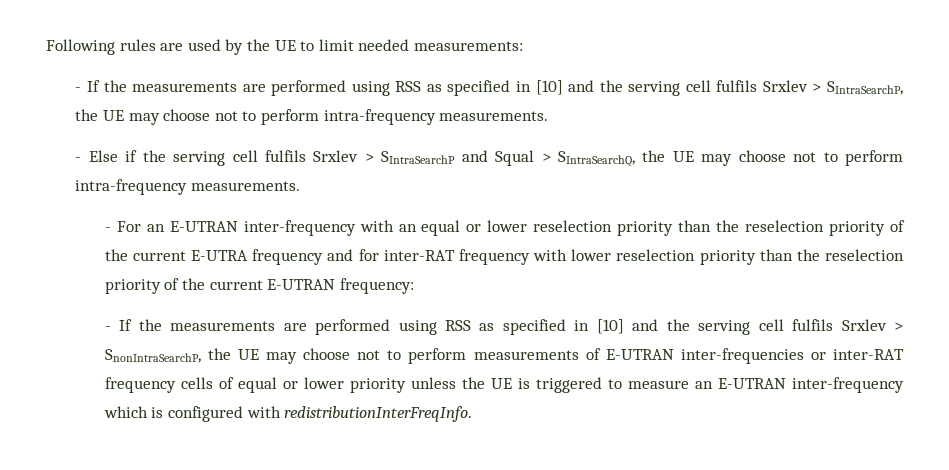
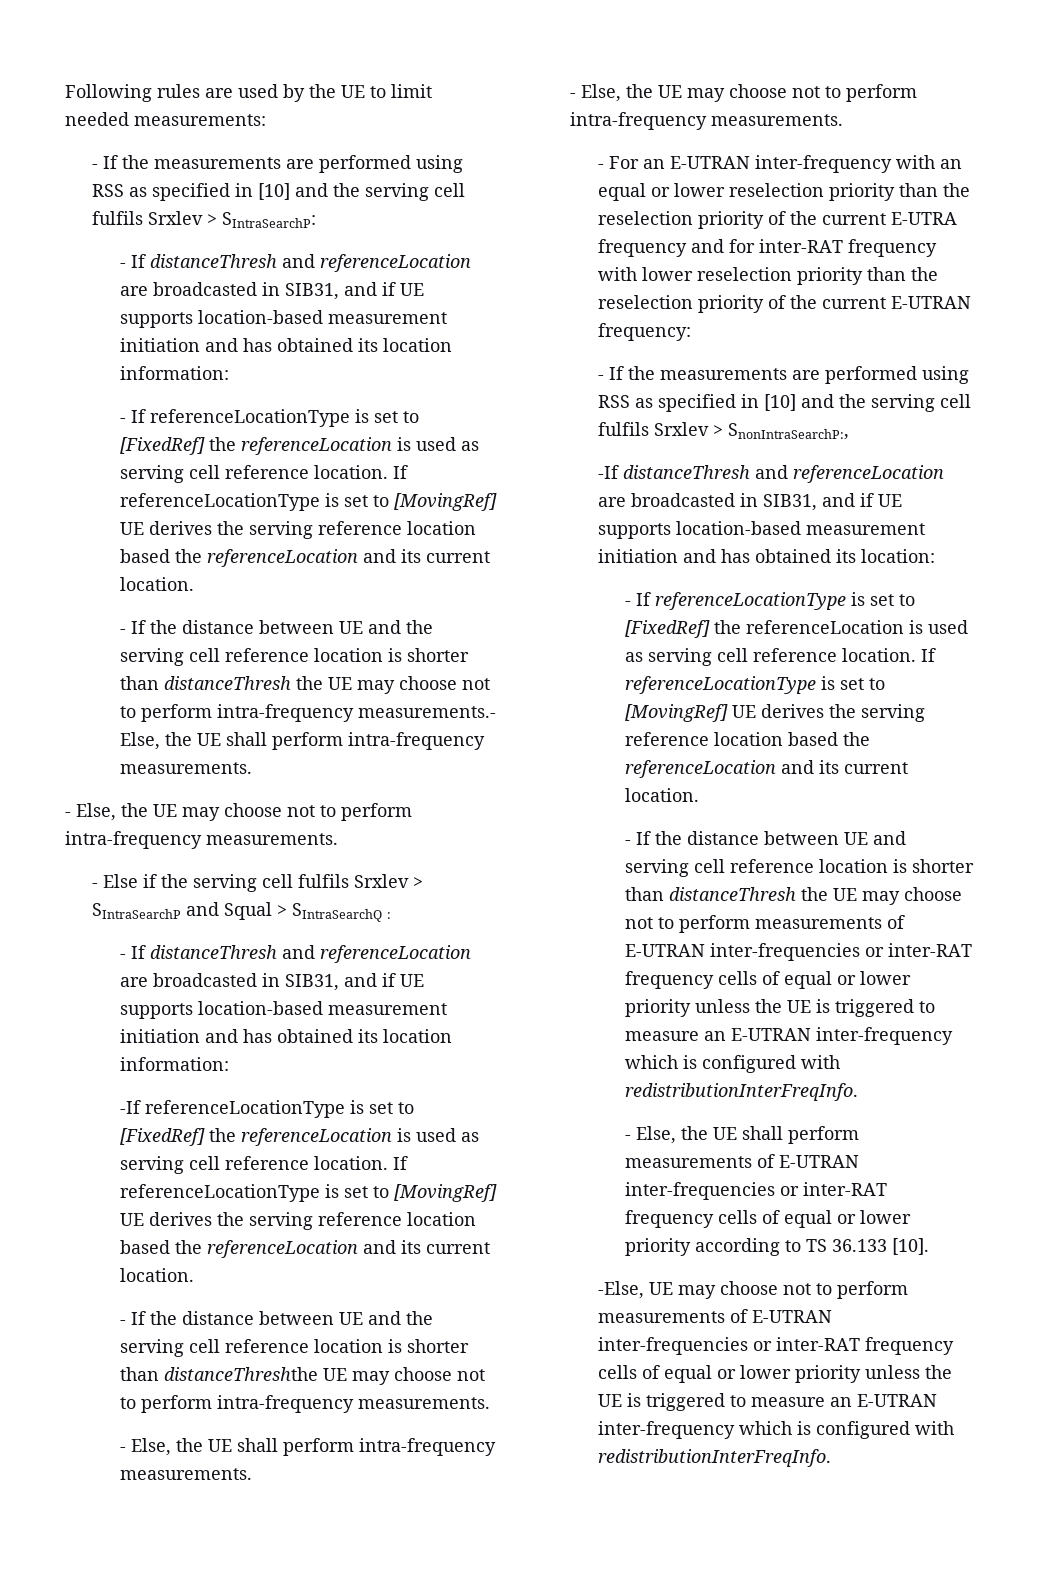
- - If the measurements are performed using RSS as specified in [10] and the serving cell fulfils Srxlev > SIntraSearchP, the UE may choose not to perform intra-frequency measurements.
+ - If the measurements are performed using RSS as specified in [10] and the serving cell fulfils Srxlev > SIntraSearchP:
+ - If distanceThresh and referenceLocation are broadcasted in SIB31, and if UE supports location-based measurement initiation and has obtained its location information:
+ - If referenceLocationType is set to [FixedRef] the referenceLocation is used as serving cell reference location. If referenceLocationType is set to [MovingRef] UE derives the serving reference location based the referenceLocation and its current location.
+ - If the distance between UE and the serving cell reference location is shorter than distanceThresh the UE may choose not to perform intra-frequency measurements.- Else, the UE shall perform intra-frequency measurements.
+ - Else, the UE may choose not to perform intra-frequency measurements.
- - Else if the serving cell fulfils Srxlev > SIntraSearchP and Squal > SIntraSearchQ, the UE may choose not to perform intra-frequency measurements.
+ - Else if the serving cell fulfils Srxlev > SIntraSearchP and Squal > SIntraSearchQ :
+ - If distanceThresh and referenceLocation are broadcasted in SIB31, and if UE supports location-based measurement initiation and has obtained its location information:
+ -If referenceLocationType is set to [FixedRef] the referenceLocation is used as serving cell reference location. If referenceLocationType is set to [MovingRef] UE derives the serving reference location based the referenceLocation and its current location.
+ - If the distance between UE and the serving cell reference location is shorter than distanceThreshthe UE may choose not to perform intra-frequency measurements.
+ - Else, the UE shall perform intra-frequency measurements.
+ - Else, the UE may choose not to perform intra-frequency measurements.
- - If the measurements are performed using RSS as specified in [10] and the serving cell fulfils Srxlev > SnonIntraSearchP, the UE may choose not to perform measurements of E-UTRAN inter-frequencies or inter-RAT frequency cells of equal or lower priority unless the UE is triggered to measure an E-UTRAN inter-frequency which is configured with redistributionInterFreqInfo.
+ - If the measurements are performed using RSS as specified in [10] and the serving cell fulfils Srxlev > SnonIntraSearchP:,
+ -If distanceThresh and referenceLocation are broadcasted in SIB31, and if UE supports location-based measurement initiation and has obtained its location:
+ - If referenceLocationType is set to [FixedRef] the referenceLocation is used as serving cell reference location. If referenceLocationType is set to [MovingRef] UE derives the serving reference location based the referenceLocation and its current location.
+ - If the distance between UE and serving cell reference location is shorter than distanceThresh the UE may choose not to perform measurements of E-UTRAN inter-frequencies or inter-RAT frequency cells of equal or lower priority unless the UE is triggered to measure an E-UTRAN inter-frequency which is configured with redistributionInterFreqInfo.
+ - Else, the UE shall perform measurements of E-UTRAN inter-frequencies or inter-RAT frequency cells of equal or lower priority according to TS 36.133 [10].
+ -Else, UE may choose not to perform measurements of E-UTRAN inter-frequencies or inter-RAT frequency cells of equal or lower priority unless the UE is triggered to measure an E-UTRAN inter-frequency which is configured with redistributionInterFreqInfo.

